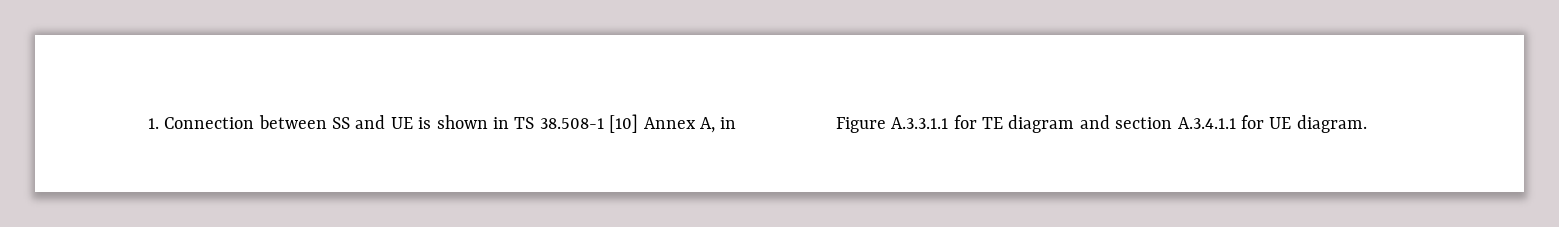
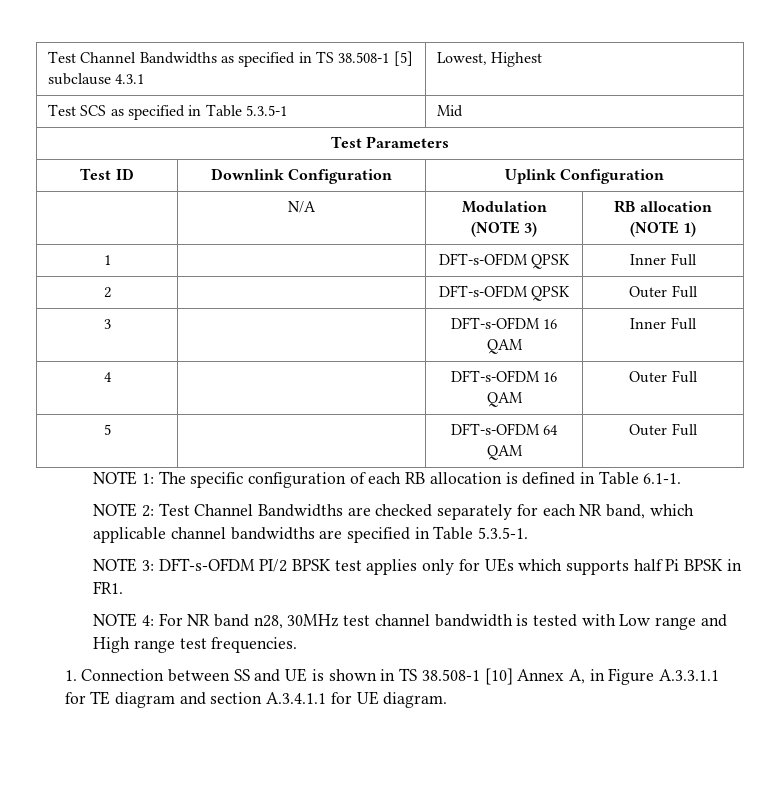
+ Test Channel Bandwidths as specified in TS 38.508-1 [5] subclause 4.3.1 | Lowest, Highest
+ Test SCS as specified in Table 5.3.5-1 | Mid
+ Test Parameters
+ Test ID | Downlink Configuration | Uplink Configuration
+ | N/A | Modulation (NOTE 3) | RB allocation (NOTE 1)
+ 1 | | DFT-s-OFDM QPSK | Inner Full
+ 2 | | DFT-s-OFDM QPSK | Outer Full
+ 3 | | DFT-s-OFDM 16 QAM | Inner Full
+ 4 | | DFT-s-OFDM 16 QAM | Outer Full
+ 5 | | DFT-s-OFDM 64 QAM | Outer Full
+ NOTE 1: The specific configuration of each RB allocation is defined in Table 6.1-1.
+ NOTE 2: Test Channel Bandwidths are checked separately for each NR band, which applicable channel bandwidths are specified in Table 5.3.5-1.
+ NOTE 3: DFT-s-OFDM PI/2 BPSK test applies only for UEs which supports half Pi BPSK in FR1.
+ NOTE 4: For NR band n28, 30MHz test channel bandwidth is tested with Low range and High range test frequencies.

